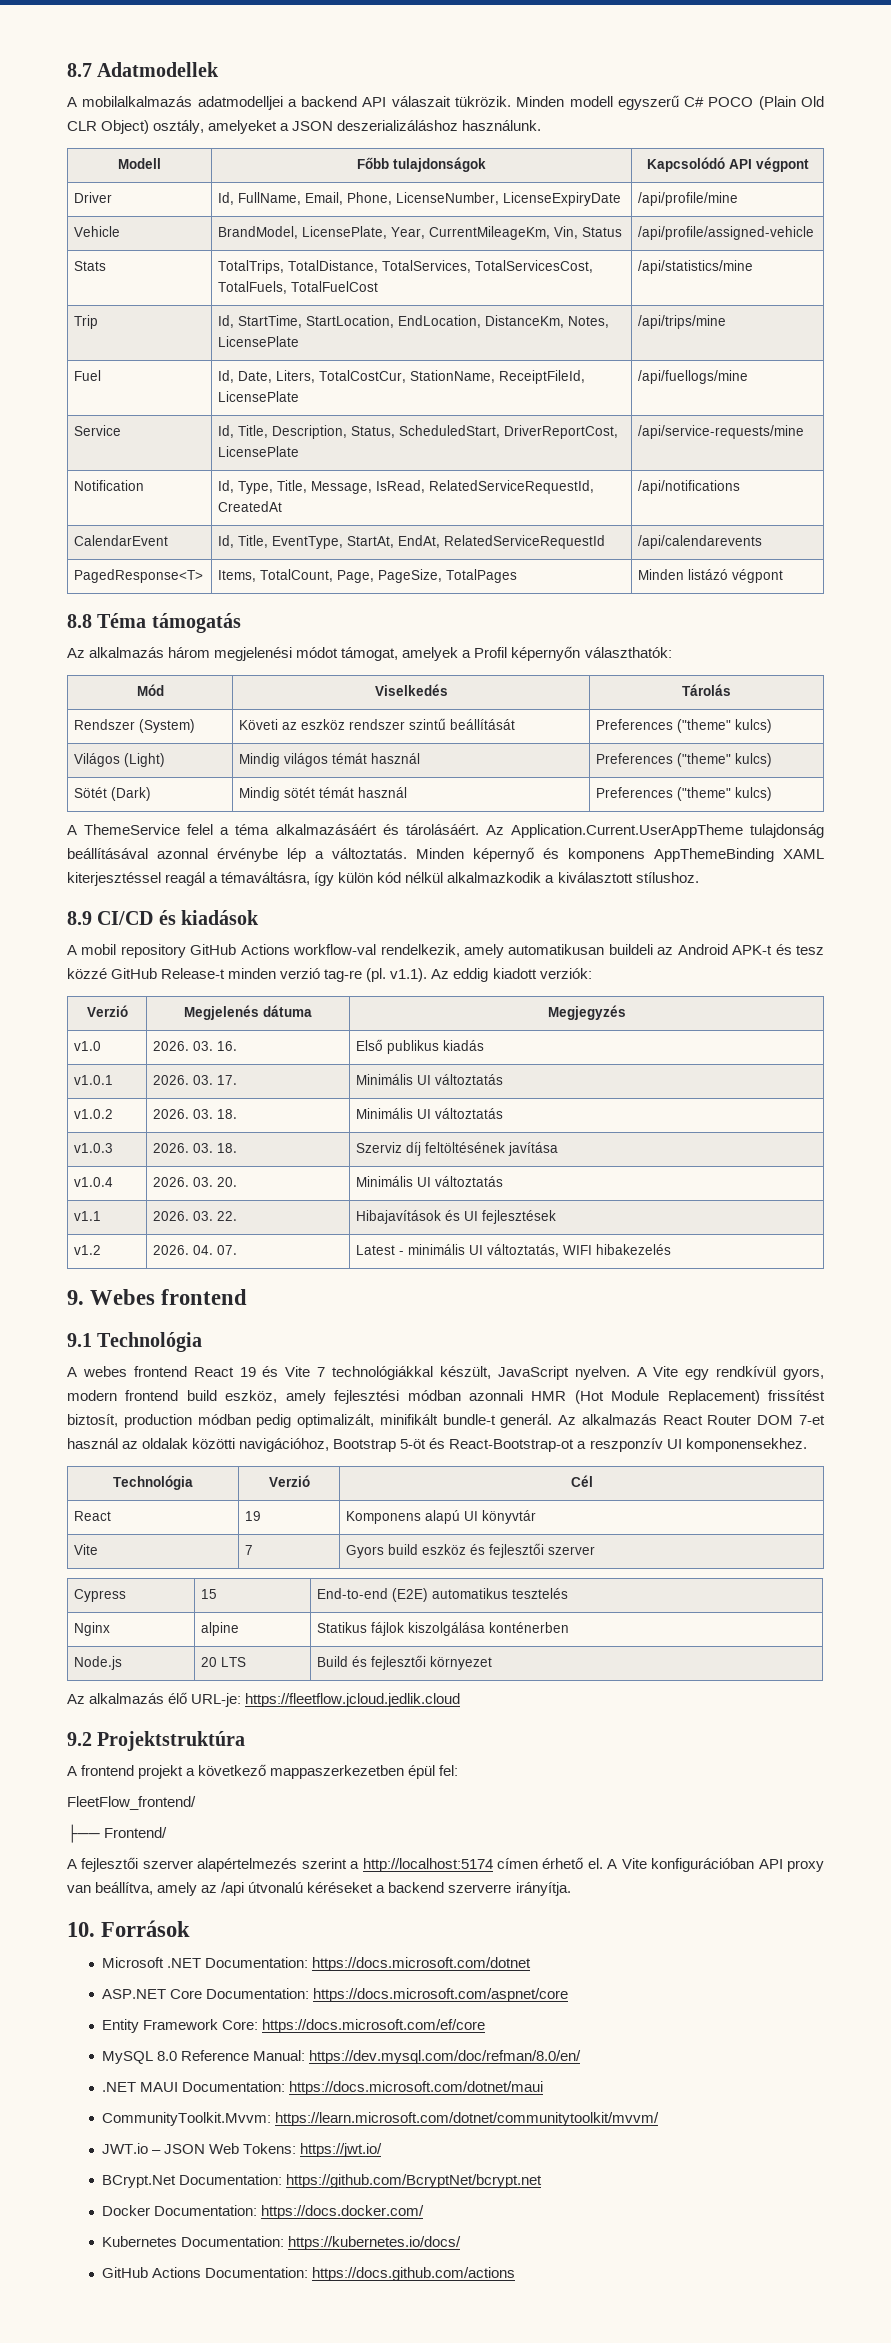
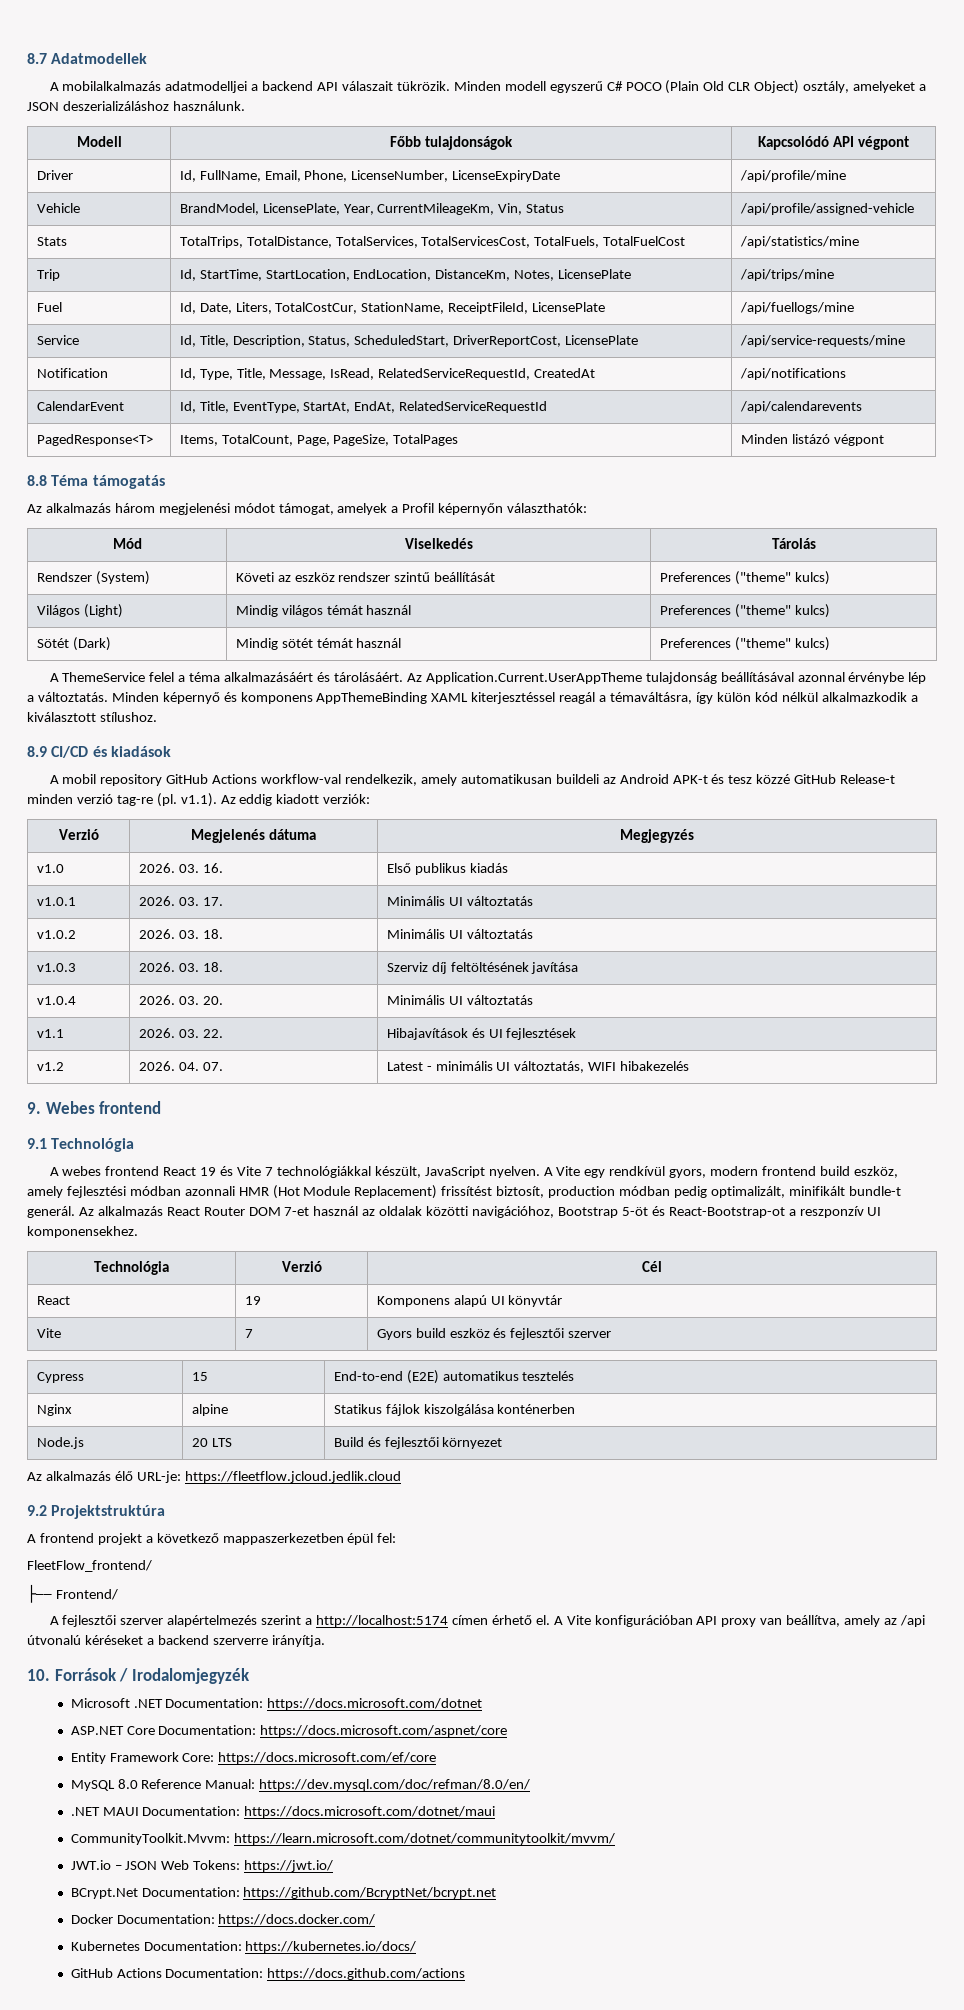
- 10. Források
+ 10. Források / Irodalomjegyzék

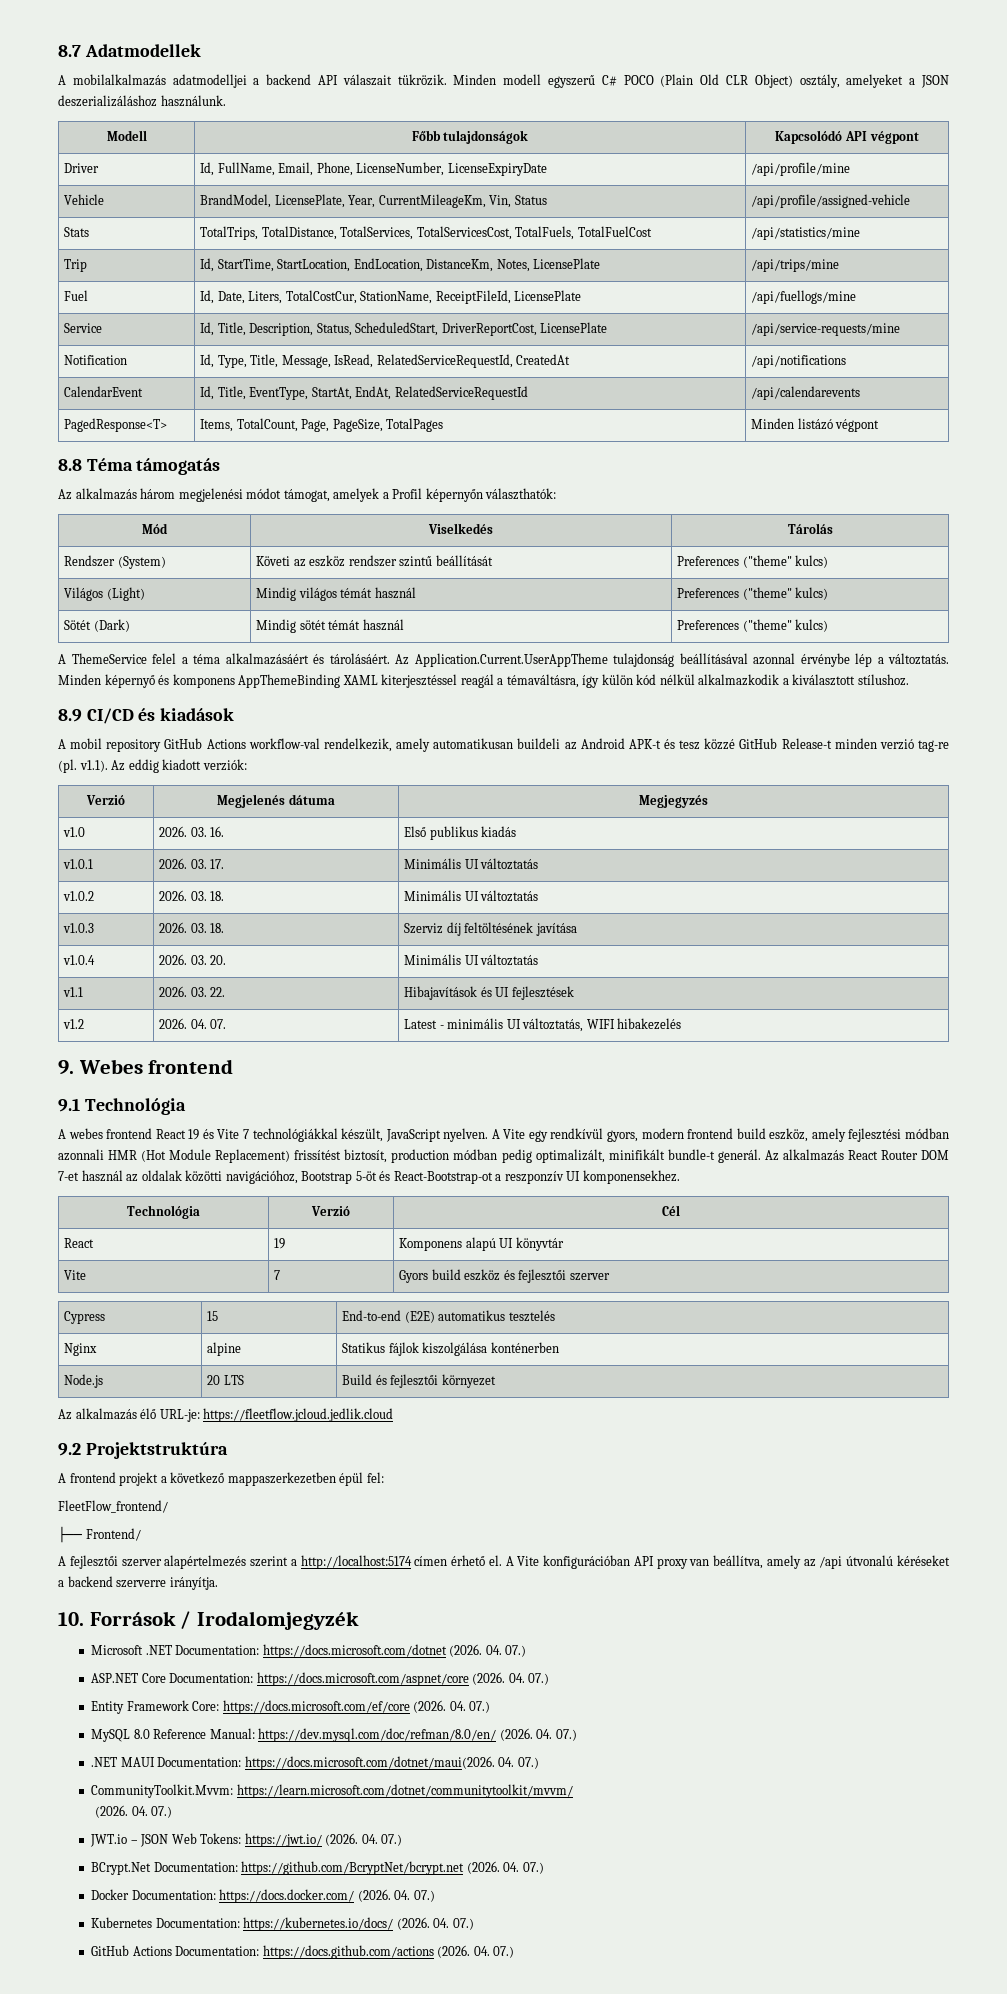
- Microsoft .NET Documentation: https://docs.microsoft.com/dotnet
+ Microsoft .NET Documentation: https://docs.microsoft.com/dotnet (2026. 04. 07.)
- ASP.NET Core Documentation: https://docs.microsoft.com/aspnet/core
+ ASP.NET Core Documentation: https://docs.microsoft.com/aspnet/core (2026. 04. 07.)
- Entity Framework Core: https://docs.microsoft.com/ef/core
+ Entity Framework Core: https://docs.microsoft.com/ef/core (2026. 04. 07.)
- MySQL 8.0 Reference Manual: https://dev.mysql.com/doc/refman/8.0/en/
+ MySQL 8.0 Reference Manual: https://dev.mysql.com/doc/refman/8.0/en/ (2026. 04. 07.)
- .NET MAUI Documentation: https://docs.microsoft.com/dotnet/maui
+ .NET MAUI Documentation: https://docs.microsoft.com/dotnet/maui(2026. 04. 07.)
  CommunityToolkit.Mvvm: https://learn.microsoft.com/dotnet/communitytoolkit/mvvm/
+ (2026. 04. 07.)
- JWT.io – JSON Web Tokens: https://jwt.io/
+ JWT.io – JSON Web Tokens: https://jwt.io/ (2026. 04. 07.)
- BCrypt.Net Documentation: https://github.com/BcryptNet/bcrypt.net
+ BCrypt.Net Documentation: https://github.com/BcryptNet/bcrypt.net (2026. 04. 07.)
- Docker Documentation: https://docs.docker.com/
+ Docker Documentation: https://docs.docker.com/ (2026. 04. 07.)
- Kubernetes Documentation: https://kubernetes.io/docs/
+ Kubernetes Documentation: https://kubernetes.io/docs/ (2026. 04. 07.)
- GitHub Actions Documentation: https://docs.github.com/actions
+ GitHub Actions Documentation: https://docs.github.com/actions (2026. 04. 07.)

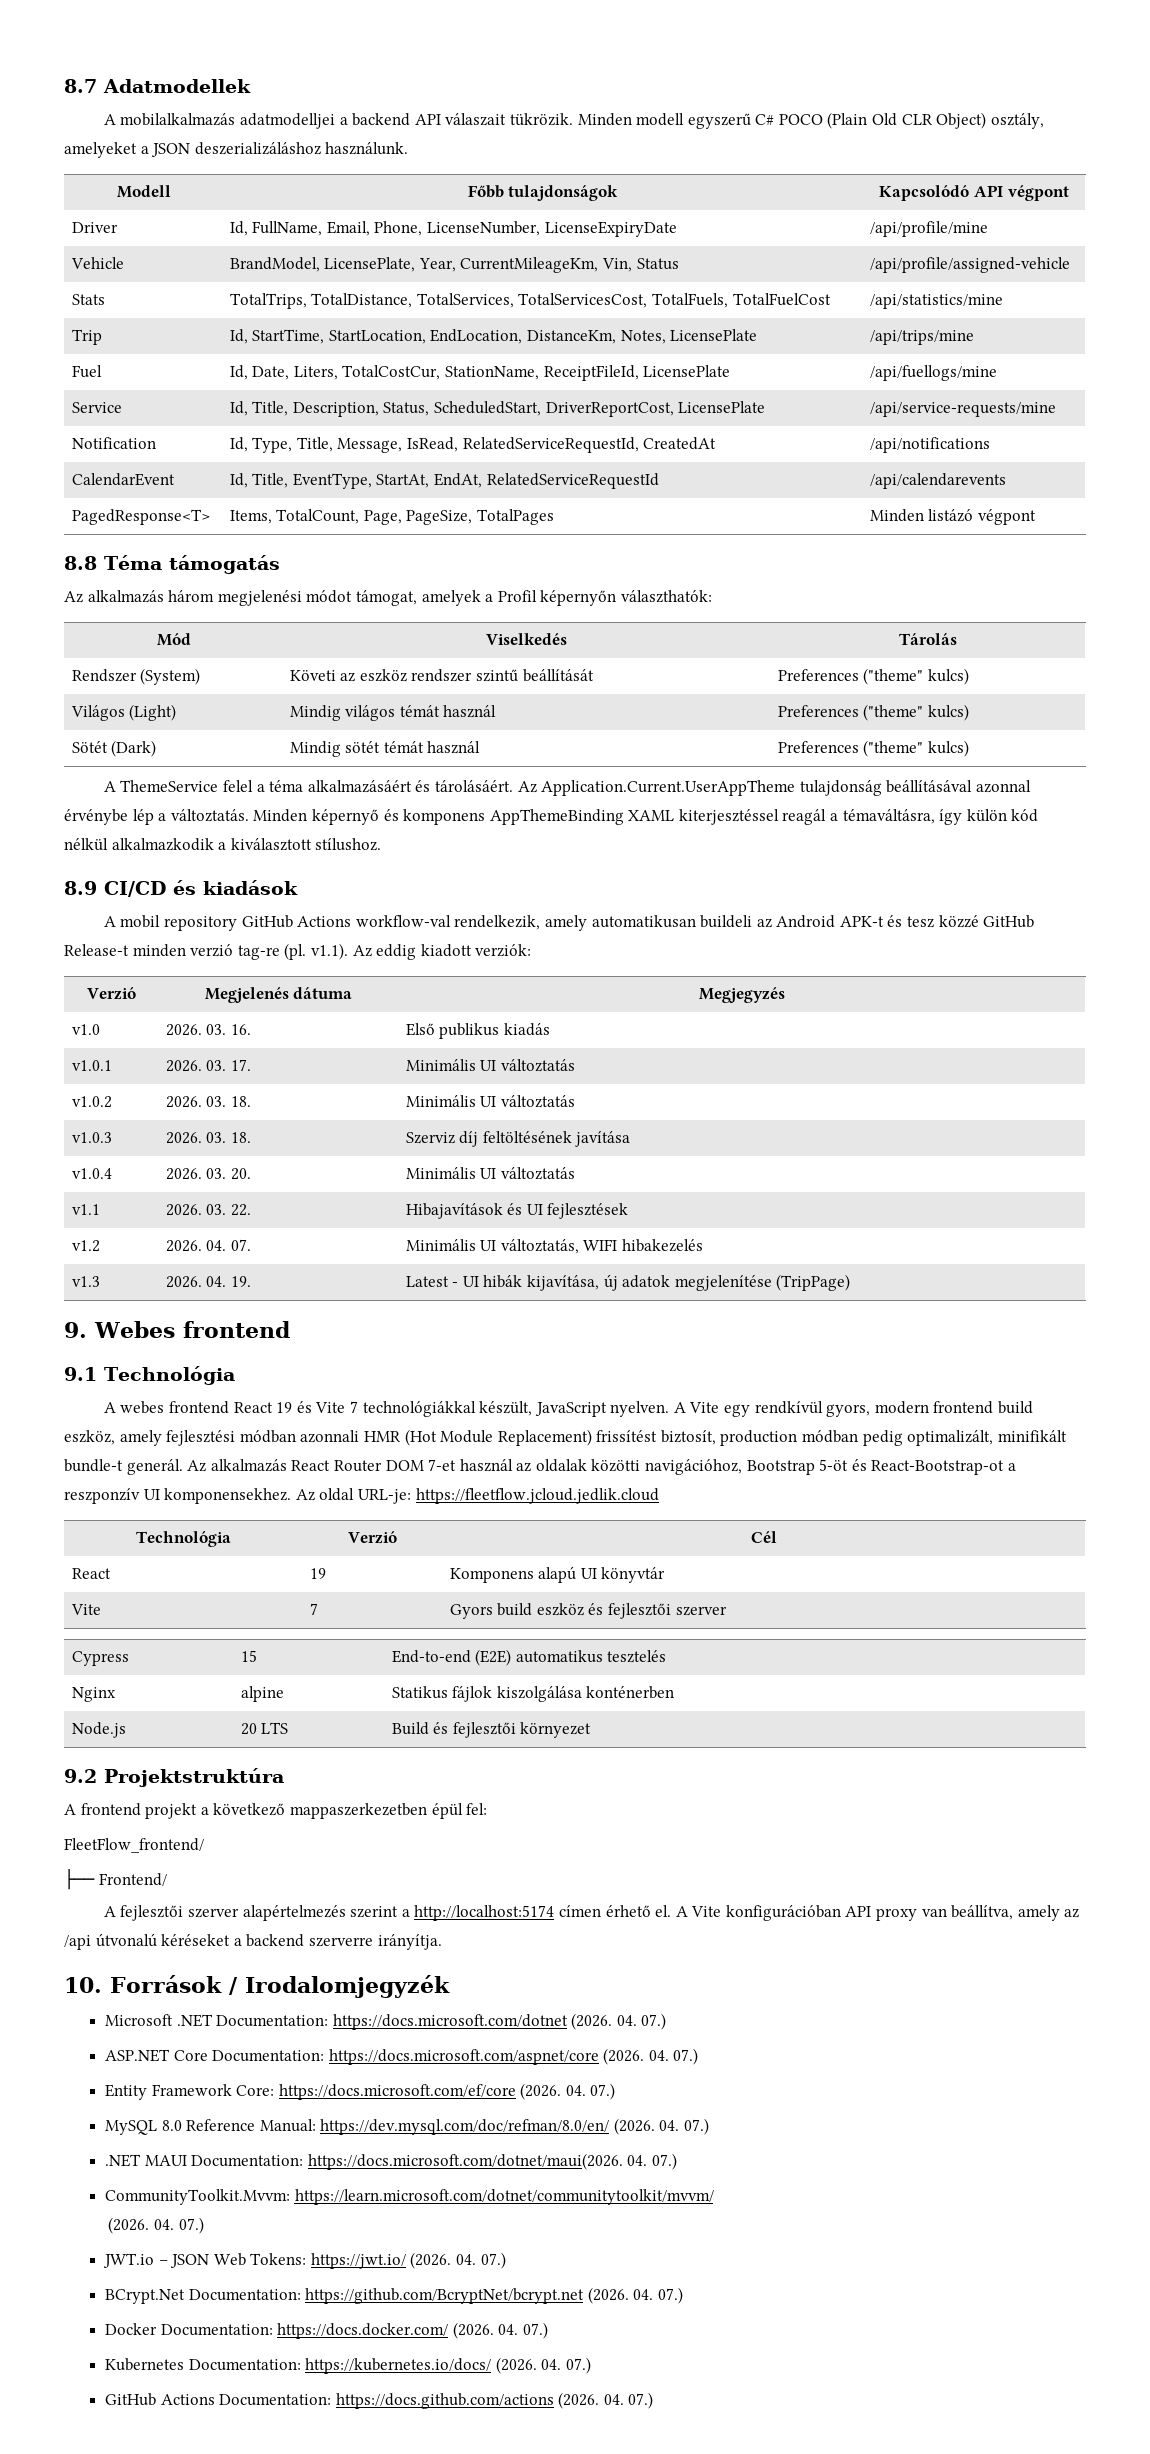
- v1.2 | 2026. 04. 07. | Latest - minimális UI változtatás, WIFI hibakezelés
+ v1.2 | 2026. 04. 07. | Minimális UI változtatás, WIFI hibakezelés
+ v1.3 | 2026. 04. 19. | Latest - UI hibák kijavítása, új adatok megjelenítése (TripPage)
+ Az oldal URL-je: https://fleetflow.jcloud.jedlik.cloud
- Az alkalmazás élő URL-je: https://fleetflow.jcloud.jedlik.cloud

